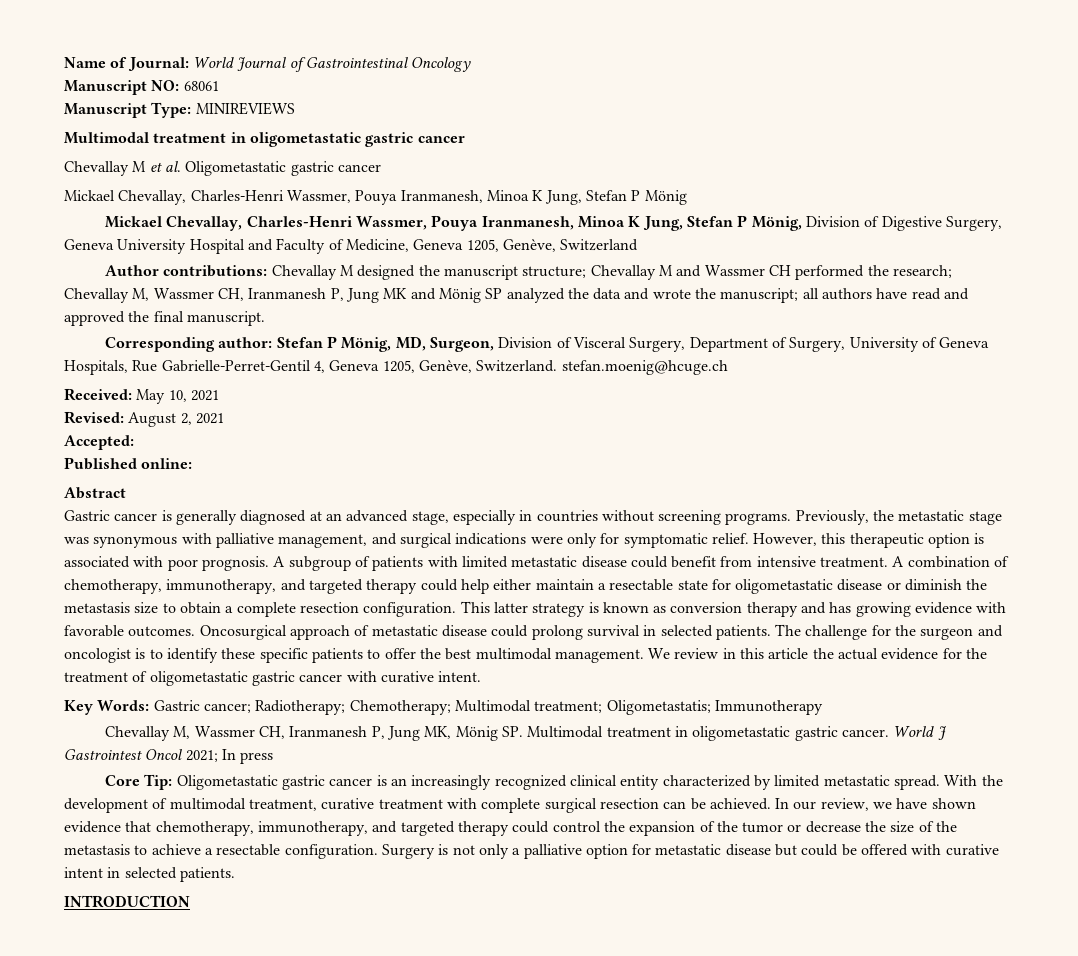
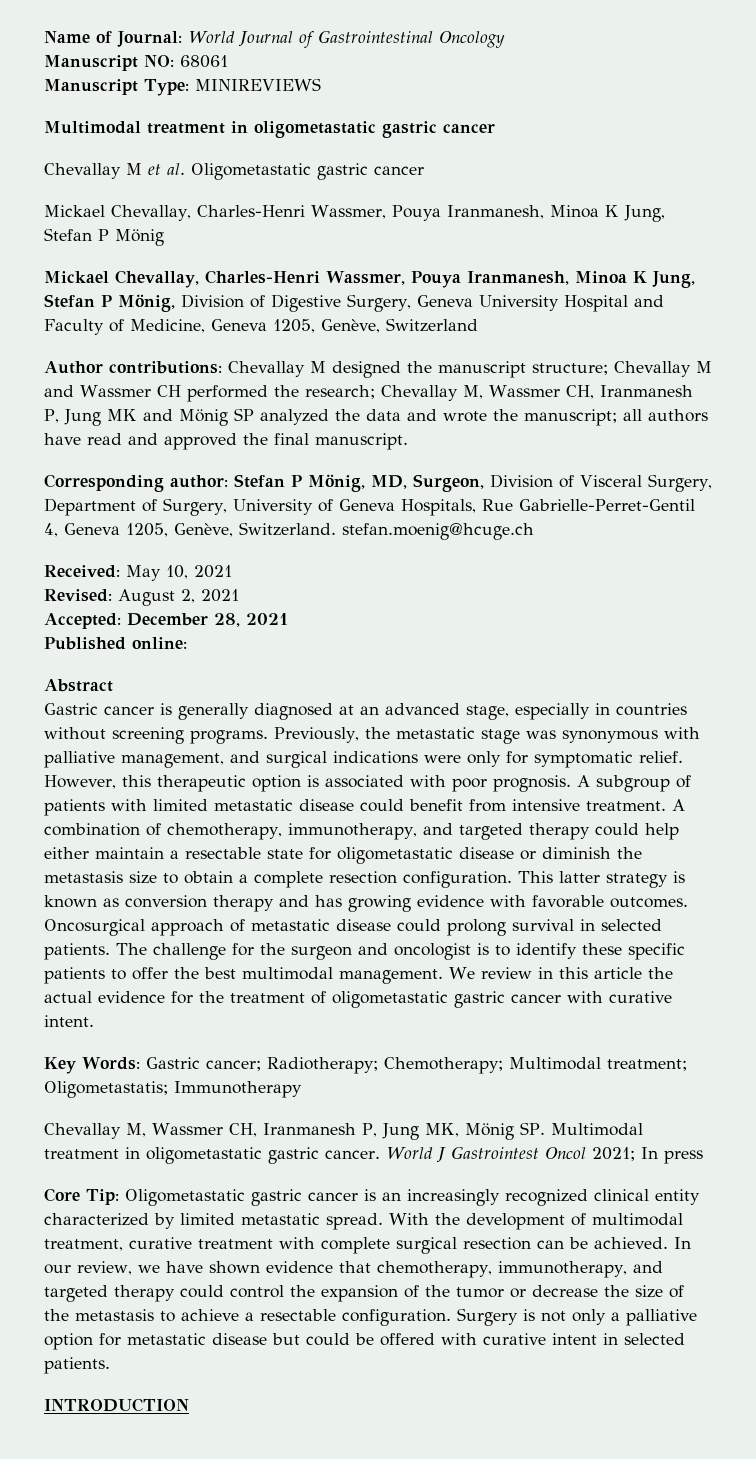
- Accepted:
+ Accepted: December 28, 2021

